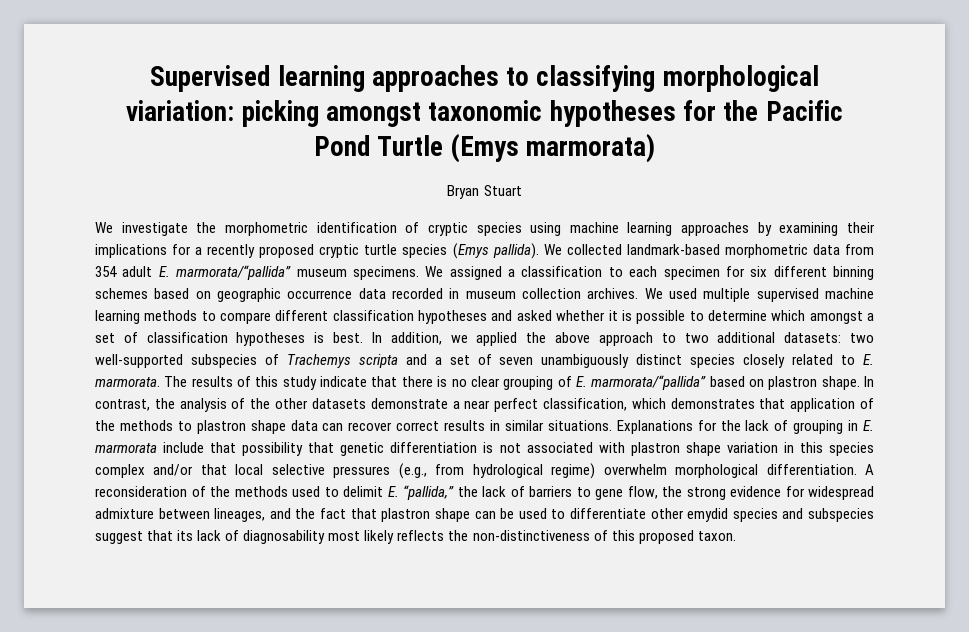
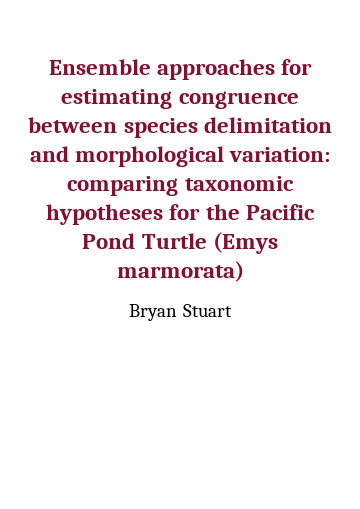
- Supervised learning approaches to classifying morphological viariation: picking amongst taxonomic hypotheses for the Pacific Pond Turtle (Emys marmorata)
+ Ensemble approaches for estimating congruence between species delimitation and morphological variation: comparing taxonomic hypotheses for the Pacific Pond Turtle (Emys marmorata)
- We investigate the morphometric identification of cryptic species using machine learning approaches by examining their implications for a recently proposed cryptic turtle species (Emys pallida). We collected landmark-based morphometric data from 354 adult E. marmorata/“pallida” museum specimens. We assigned a classification to each specimen for six different binning schemes based on geographic occurrence data recorded in museum collection archives. We used multiple supervised machine learning methods to compare different classification hypotheses and asked whether it is possible to determine which amongst a set of classification hypotheses is best. In addition, we applied the above approach to two additional datasets: two well-supported subspecies of Trachemys scripta and a set of seven unambiguously distinct species closely related to E. marmorata. The results of this study indicate that there is no clear grouping of E. marmorata/“pallida” based on plastron shape. In contrast, the analysis of the other datasets demonstrate a near perfect classification, which demonstrates that application of the methods to plastron shape data can recover correct results in similar situations. Explanations for the lack of grouping in E. marmorata include that possibility that genetic differentiation is not associated with plastron shape variation in this species complex and/or that local selective pressures (e.g., from hydrological regime) overwhelm morphological differentiation. A reconsideration of the methods used to delimit E. “pallida,” the lack of barriers to gene flow, the strong evidence for widespread admixture between lineages, and the fact that plastron shape can be used to differentiate other emydid species and subspecies suggest that its lack of diagnosability most likely reflects the non-distinctiveness of this proposed taxon.

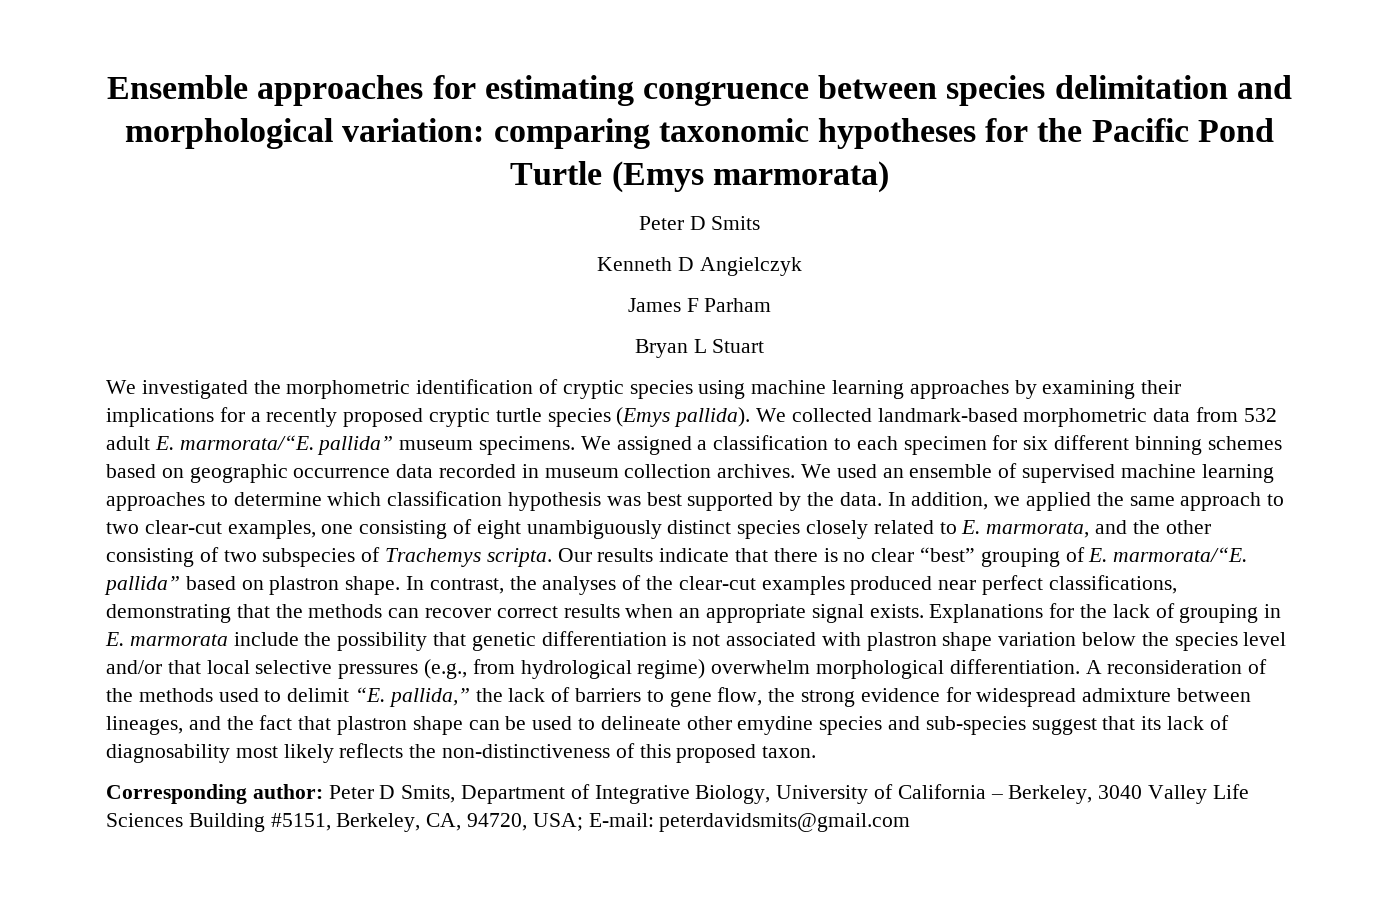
+ Peter D Smits
+ Kenneth D Angielczyk
+ James F Parham
- Bryan Stuart
+ Bryan L Stuart
+ We investigated the morphometric identification of cryptic species using machine learning approaches by examining their implications for a recently proposed cryptic turtle species (Emys pallida). We collected landmark-based morphometric data from 532 adult E. marmorata/“E. pallida” museum specimens. We assigned a classification to each specimen for six different binning schemes based on geographic occurrence data recorded in museum collection archives. We used an ensemble of supervised machine learning approaches to determine which classification hypothesis was best supported by the data. In addition, we applied the same approach to two clear-cut examples, one consisting of eight unambiguously distinct species closely related to E. marmorata, and the other consisting of two subspecies of Trachemys scripta. Our results indicate that there is no clear “best” grouping of E. marmorata/“E. pallida” based on plastron shape. In contrast, the analyses of the clear-cut examples produced near perfect classifications, demonstrating that the methods can recover correct results when an appropriate signal exists. Explanations for the lack of grouping in E. marmorata include the possibility that genetic differentiation is not associated with plastron shape variation below the species level and/or that local selective pressures (e.g., from hydrological regime) overwhelm morphological differentiation. A reconsideration of the methods used to delimit “E. pallida,” the lack of barriers to gene flow, the strong evidence for widespread admixture between lineages, and the fact that plastron shape can be used to delineate other emydine species and sub-species suggest that its lack of diagnosability most likely reflects the non-distinctiveness of this proposed taxon.
+ Corresponding author: Peter D Smits, Department of Integrative Biology, University of California – Berkeley, 3040 Valley Life Sciences Building #5151, Berkeley, CA, 94720, USA; E-mail: peterdavidsmits@gmail.com

